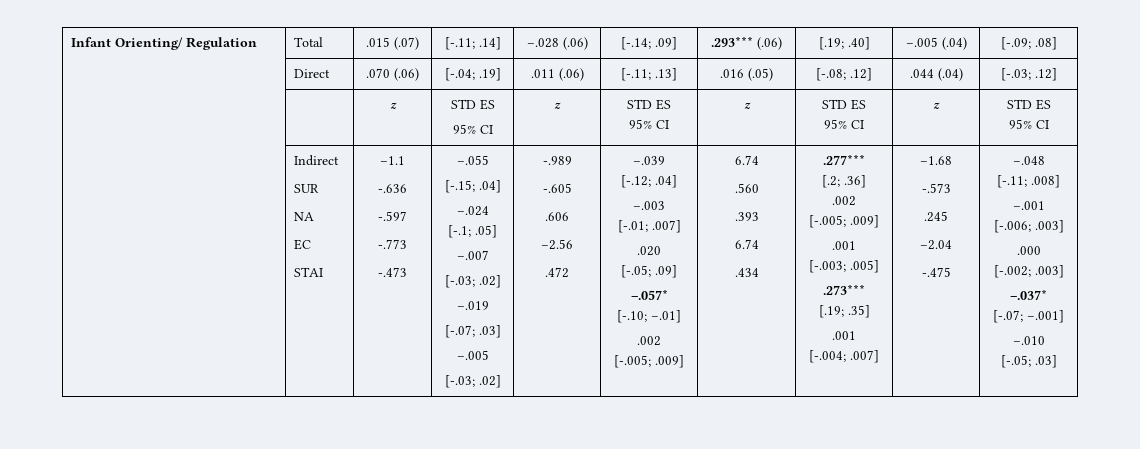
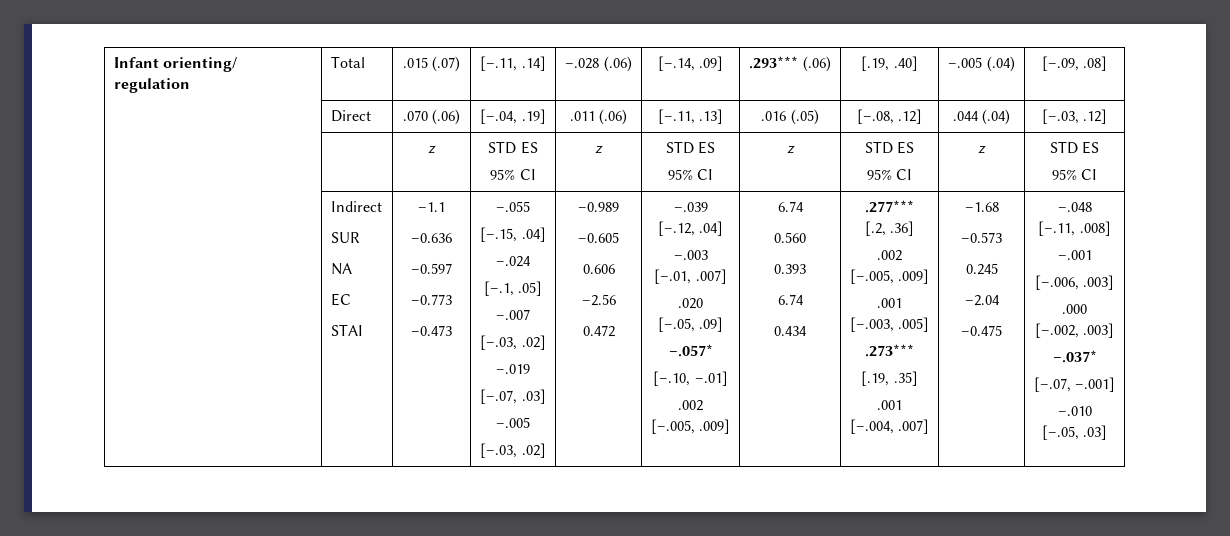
- Infant Orienting/ Regulation | Total | .015 (.07) | [-.11; .14] | –.028 (.06) | [-.14; .09] | .293*** (.06) | [.19; .40] | –.005 (.04) | [-.09; .08]
+ Infant orienting/ regulation | Total | .015 (.07) | [–.11, .14] | –.028 (.06) | [–.14, .09] | .293*** (.06) | [.19, .40] | –.005 (.04) | [–.09, .08]
- | Direct | .070 (.06) | [-.04; .19] | .011 (.06) | [-.11; .13] | .016 (.05) | [-.08; .12] | .044 (.04) | [-.03; .12]
+ | Direct | .070 (.06) | [–.04, .19] | .011 (.06) | [–.11, .13] | .016 (.05) | [–.08, .12] | .044 (.04) | [–.03, .12]
- -.636
- -.597
- -.773
- -.473
+ –0.636
+ –0.597
+ –0.773
+ –0.473
- [-.15; .04]
+ [–.15, .04]
- [-.1; .05]
+ [–.1, .05]
  –.007
- [-.03; .02]
+ [–.03, .02]
- [-.07; .03]
+ [–.07, .03]
  –.005
- [-.03; .02]
+ [–.03, .02]
- -.989
- -.605
- .606
+ –0.989
+ –0.605
+ 0.606
- .472
+ 0.472
- [-.12; .04]
+ [–.12, .04]
- [-.01; .007]
+ [–.01, .007]
- [-.05; .09]
+ [–.05, .09]
- [-.10; –.01]
+ [–.10, –.01]
  .002
- [-.005; .009]
+ [–.005, .009]
- .560
- .393
+ 0.560
+ 0.393
  6.74
- .434
+ 0.434
- [.2; .36]
+ [.2, .36]
  .002
- [-.005; .009]
+ [–.005, .009]
- [-.003; .005]
+ [–.003, .005]
- [.19; .35]
+ [.19, .35]
- [-.004; .007]
+ [–.004, .007]
- -.573
- .245
+ –0.573
+ 0.245
- -.475
+ –0.475
- [-.11; .008]
+ [–.11, .008]
- [-.006; .003]
+ [–.006, .003]
- [-.002; .003]
+ [–.002, .003]
- [-.07; –.001]
+ [–.07, –.001]
- [-.05; .03]
+ [–.05, .03]

